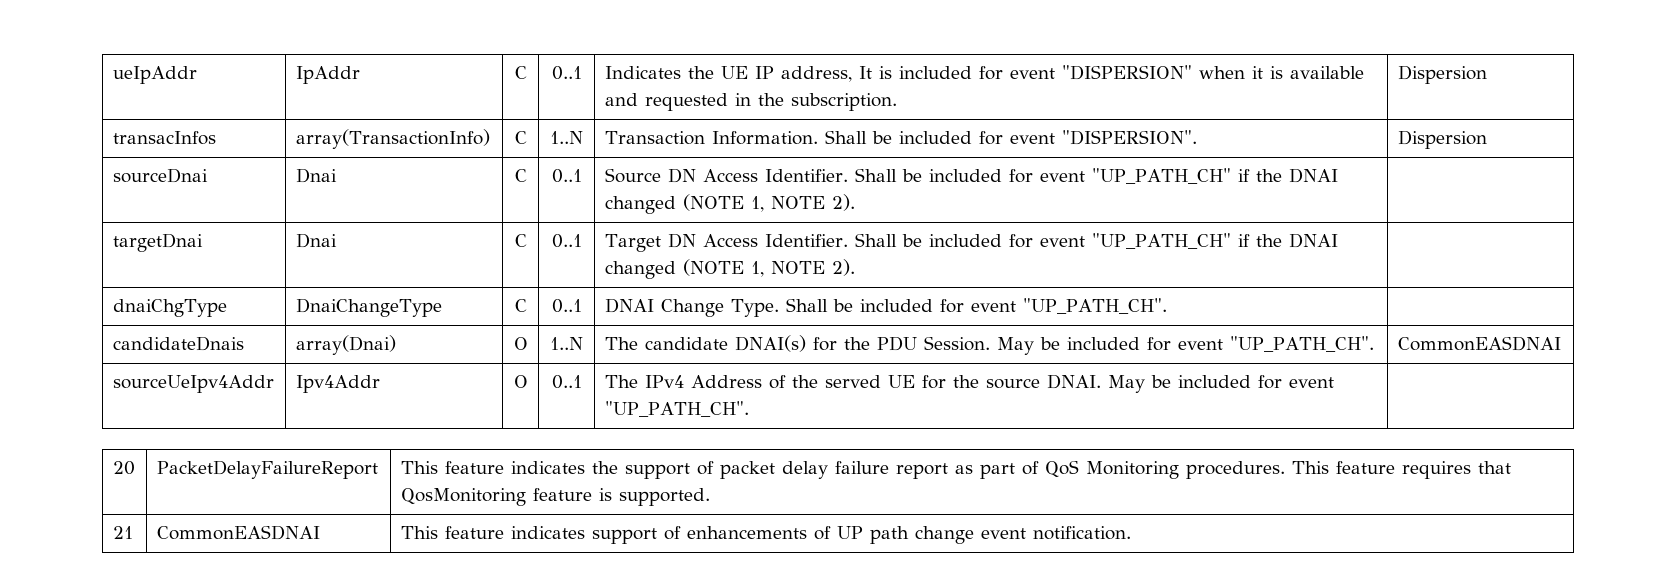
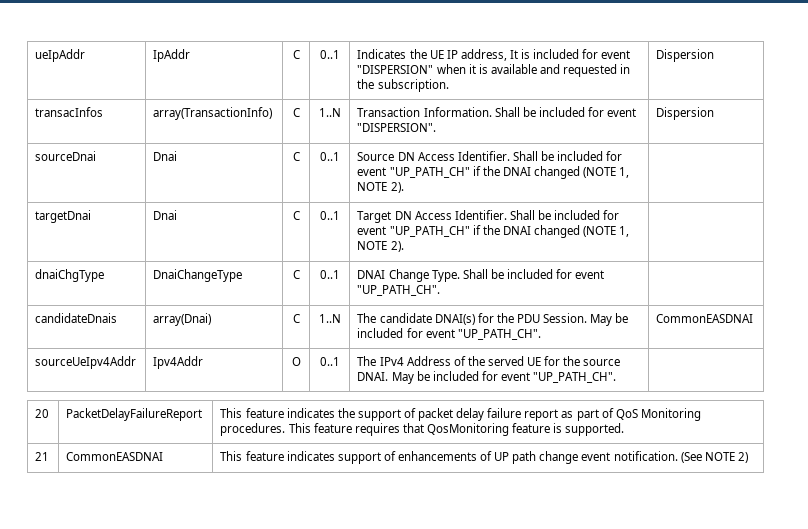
- candidateDnais | array(Dnai) | O | 1..N | The candidate DNAI(s) for the PDU Session. May be included for event "UP_PATH_CH". | CommonEASDNAI
+ candidateDnais | array(Dnai) | C | 1..N | The candidate DNAI(s) for the PDU Session. May be included for event "UP_PATH_CH". | CommonEASDNAI
- 21 | CommonEASDNAI | This feature indicates support of enhancements of UP path change event notification.
+ 21 | CommonEASDNAI | This feature indicates support of enhancements of UP path change event notification. (See NOTE 2)

